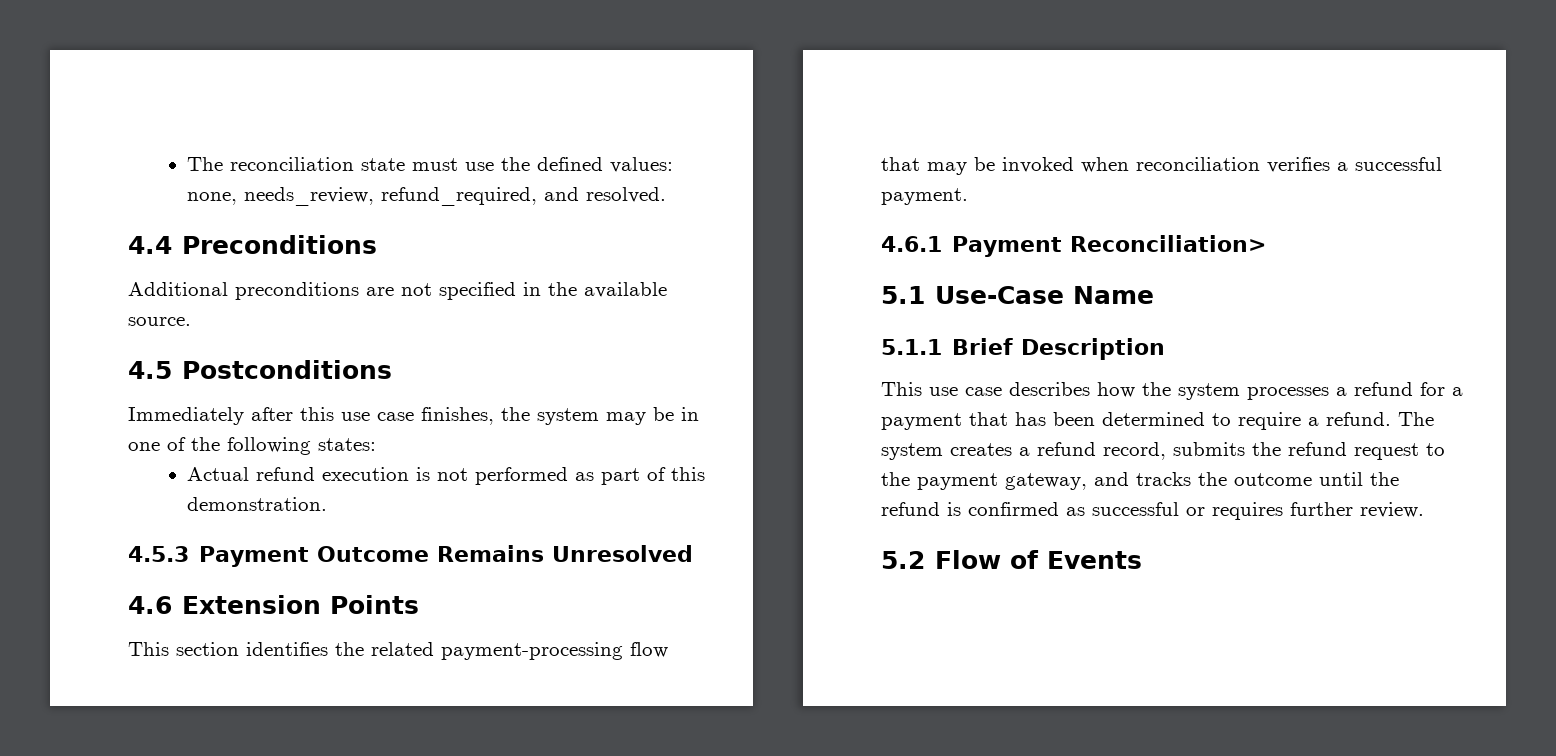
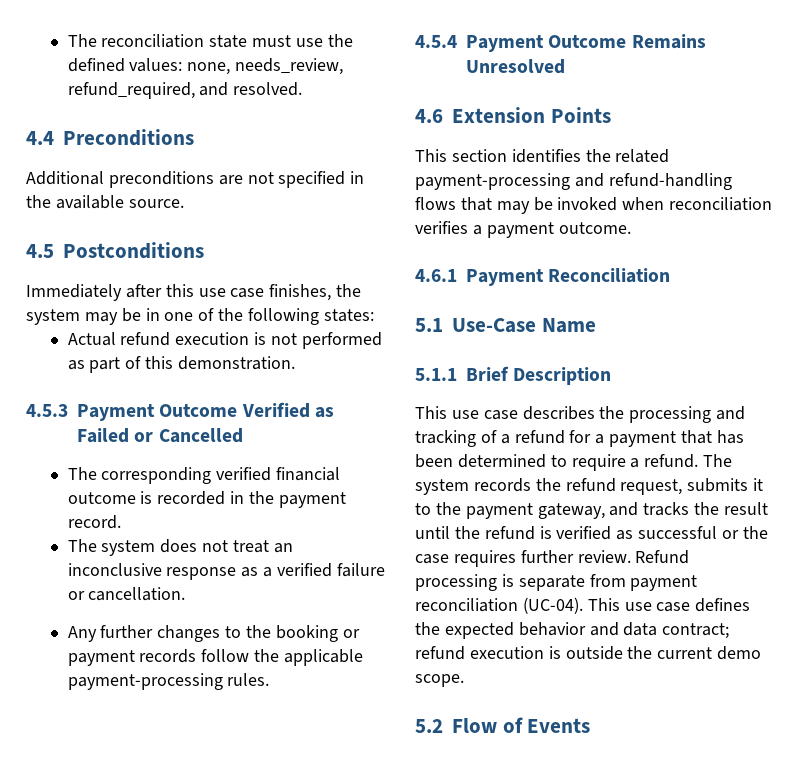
- 4.5.3 Payment Outcome Remains Unresolved
+ 4.5.3 Payment Outcome Verified as Failed or Cancelled
+ The corresponding verified financial outcome is recorded in the payment record.
+ The system does not treat an inconclusive response as a verified failure or cancellation.
+ Any further changes to the booking or payment records follow the applicable payment-processing rules.
+ 4.5.4 Payment Outcome Remains Unresolved
- This section identifies the related payment-processing flow that may be invoked when reconciliation verifies a successful payment.
+ This section identifies the related payment-processing and refund-handling flows that may be invoked when reconciliation verifies a payment outcome.
- 4.6.1 Payment Reconciliation>
+ 4.6.1 Payment Reconciliation
- This use case describes how the system processes a refund for a payment that has been determined to require a refund.
+ This use case describes the processing and tracking of a refund for a payment that has been determined to require a refund.
- The system creates a refund record, submits the refund request to the payment gateway, and tracks the outcome until the refund is confirmed as successful or requires further review.
+ The system records the refund request, submits it to the payment gateway, and tracks the result until the refund is verified as successful or the case requires further review. Refund processing is separate from payment reconciliation (UC-04). This use case defines the expected behavior and data contract; refund execution is outside the current demo scope.

